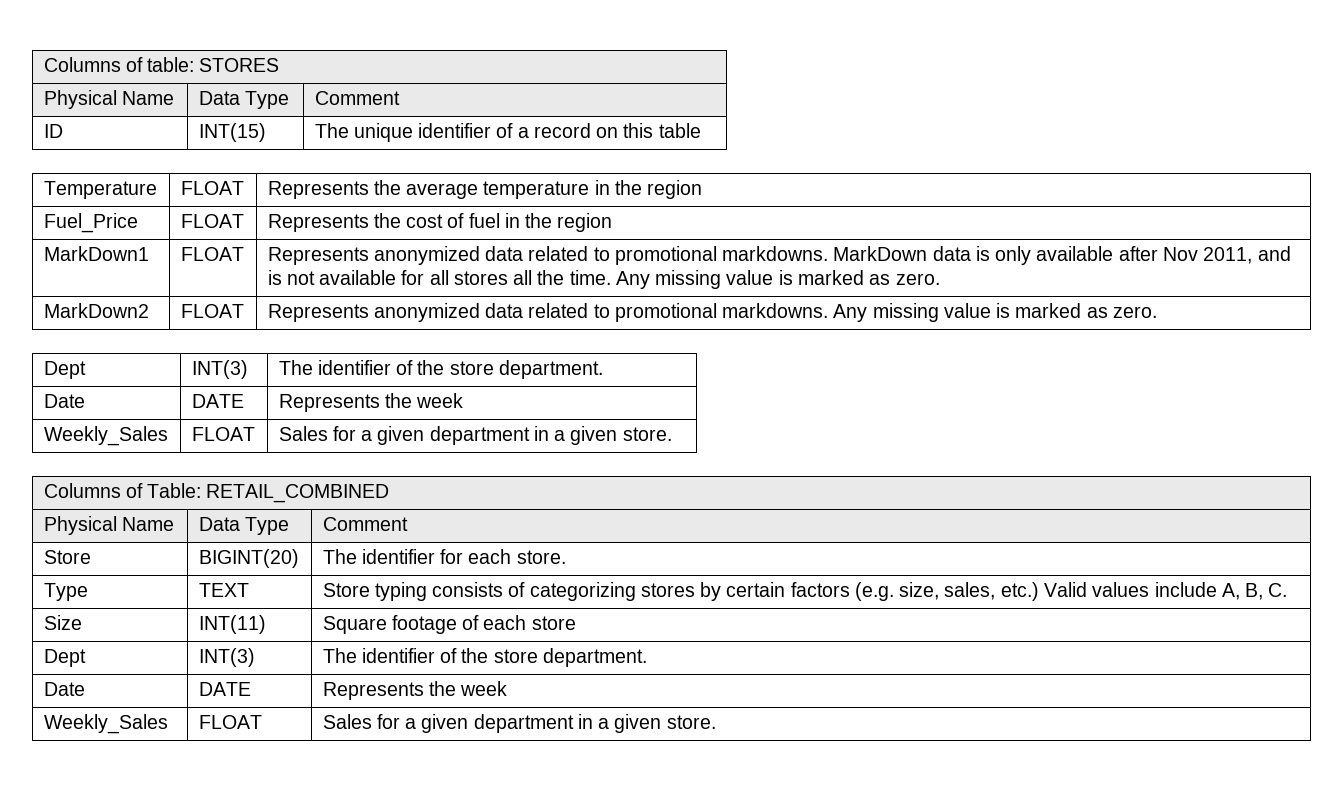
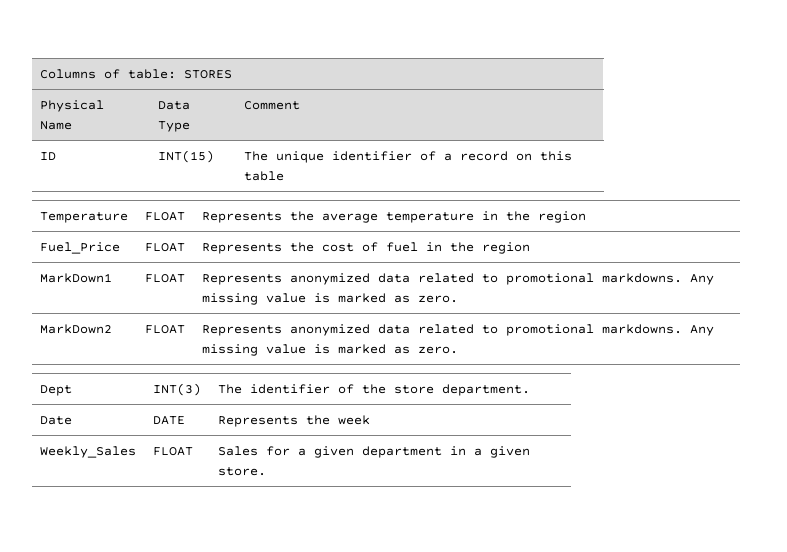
- MarkDown1 | FLOAT | Represents anonymized data related to promotional markdowns. MarkDown data is only available after Nov 2011, and is not available for all stores all the time. Any missing value is marked as zero.
+ MarkDown1 | FLOAT | Represents anonymized data related to promotional markdowns. Any missing value is marked as zero.
- Columns of Table: RETAIL_COMBINED
- Physical Name | Data Type | Comment
- Store | BIGINT(20) | The identifier for each store.
- Type | TEXT | Store typing consists of categorizing stores by certain factors (e.g. size, sales, etc.) Valid values include A, B, C.
- Size | INT(11) | Square footage of each store
- Dept | INT(3) | The identifier of the store department.
- Date | DATE | Represents the week
- Weekly_Sales | FLOAT | Sales for a given department in a given store.

